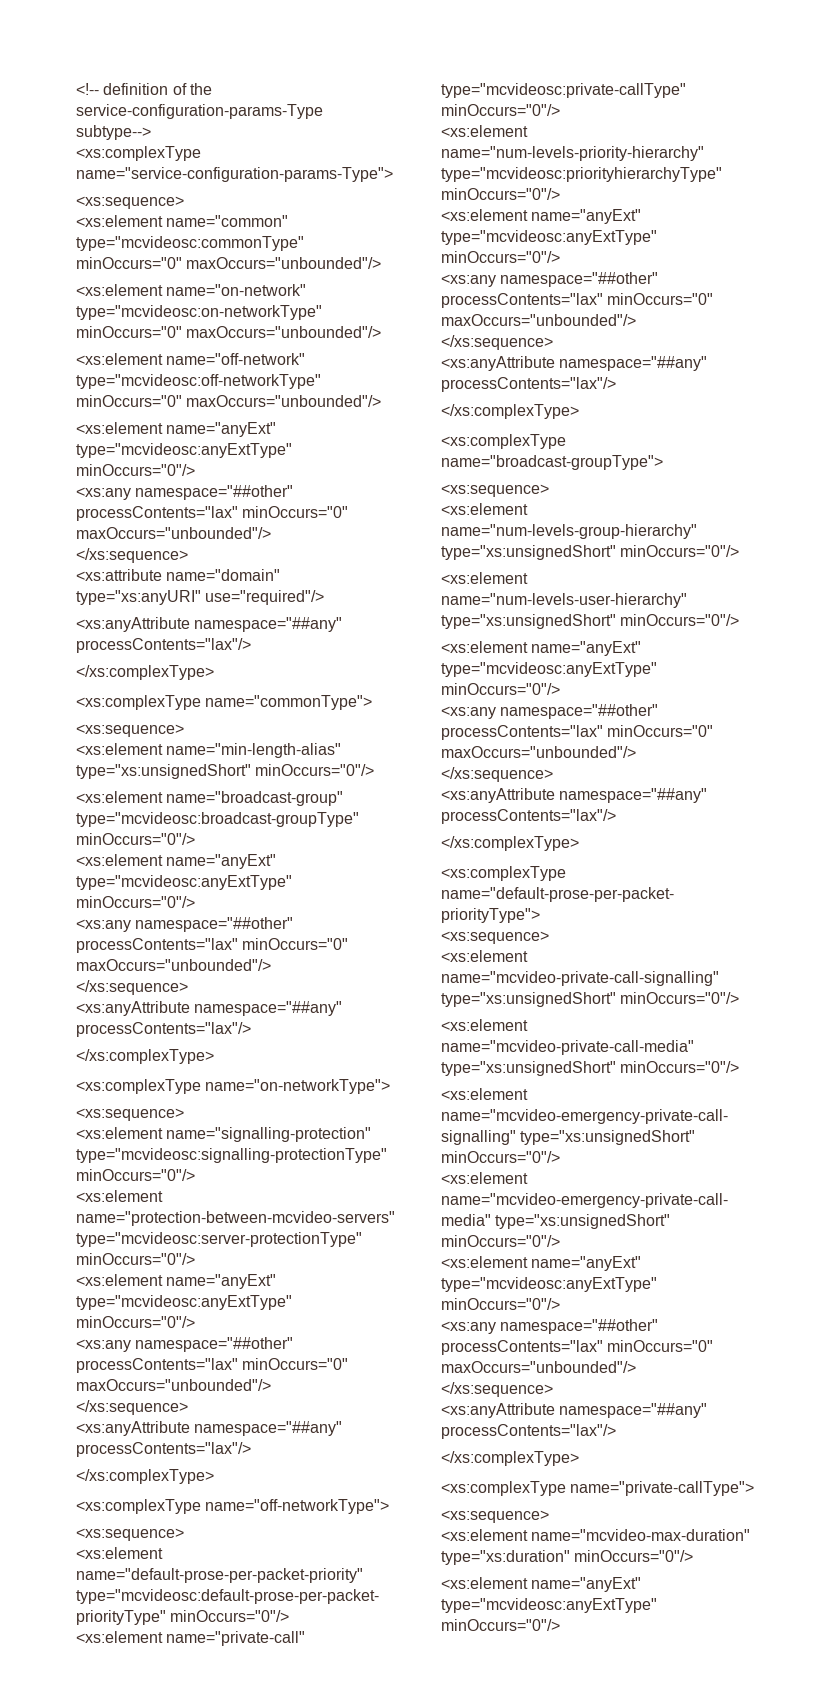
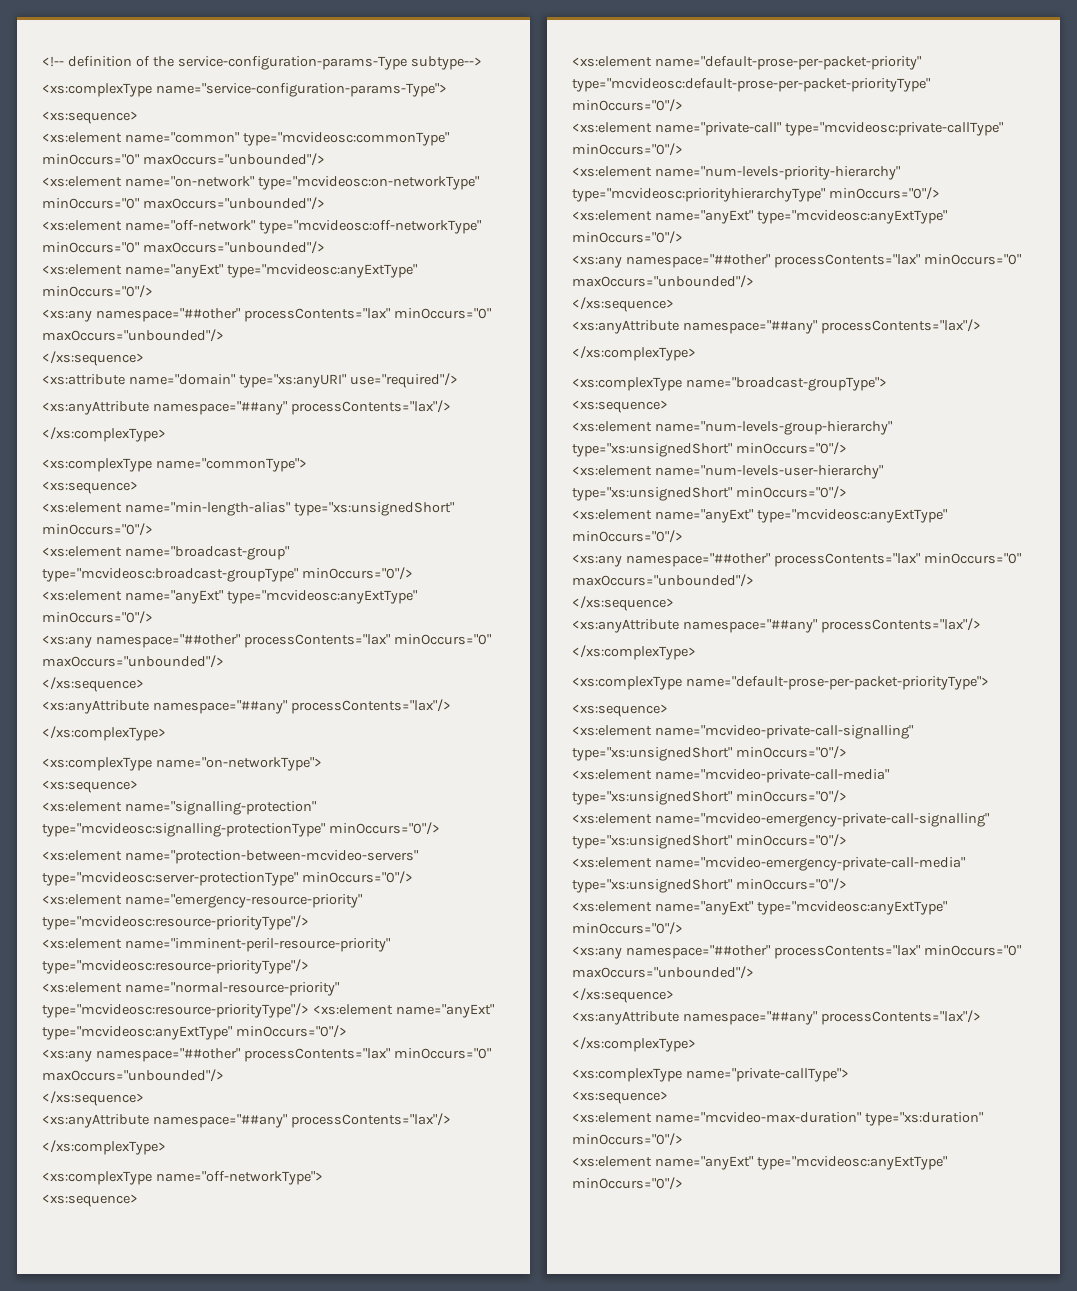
  <xs:element name="protection-between-mcvideo-servers" type="mcvideosc:server-protectionType" minOccurs="0"/>
- <xs:element name="anyExt" type="mcvideosc:anyExtType" minOccurs="0"/>
+ <xs:element name="emergency-resource-priority" type="mcvideosc:resource-priorityType"/>
+ <xs:element name="imminent-peril-resource-priority" type="mcvideosc:resource-priorityType"/>
+ <xs:element name="normal-resource-priority" type="mcvideosc:resource-priorityType"/> <xs:element name="anyExt" type="mcvideosc:anyExtType" minOccurs="0"/>

